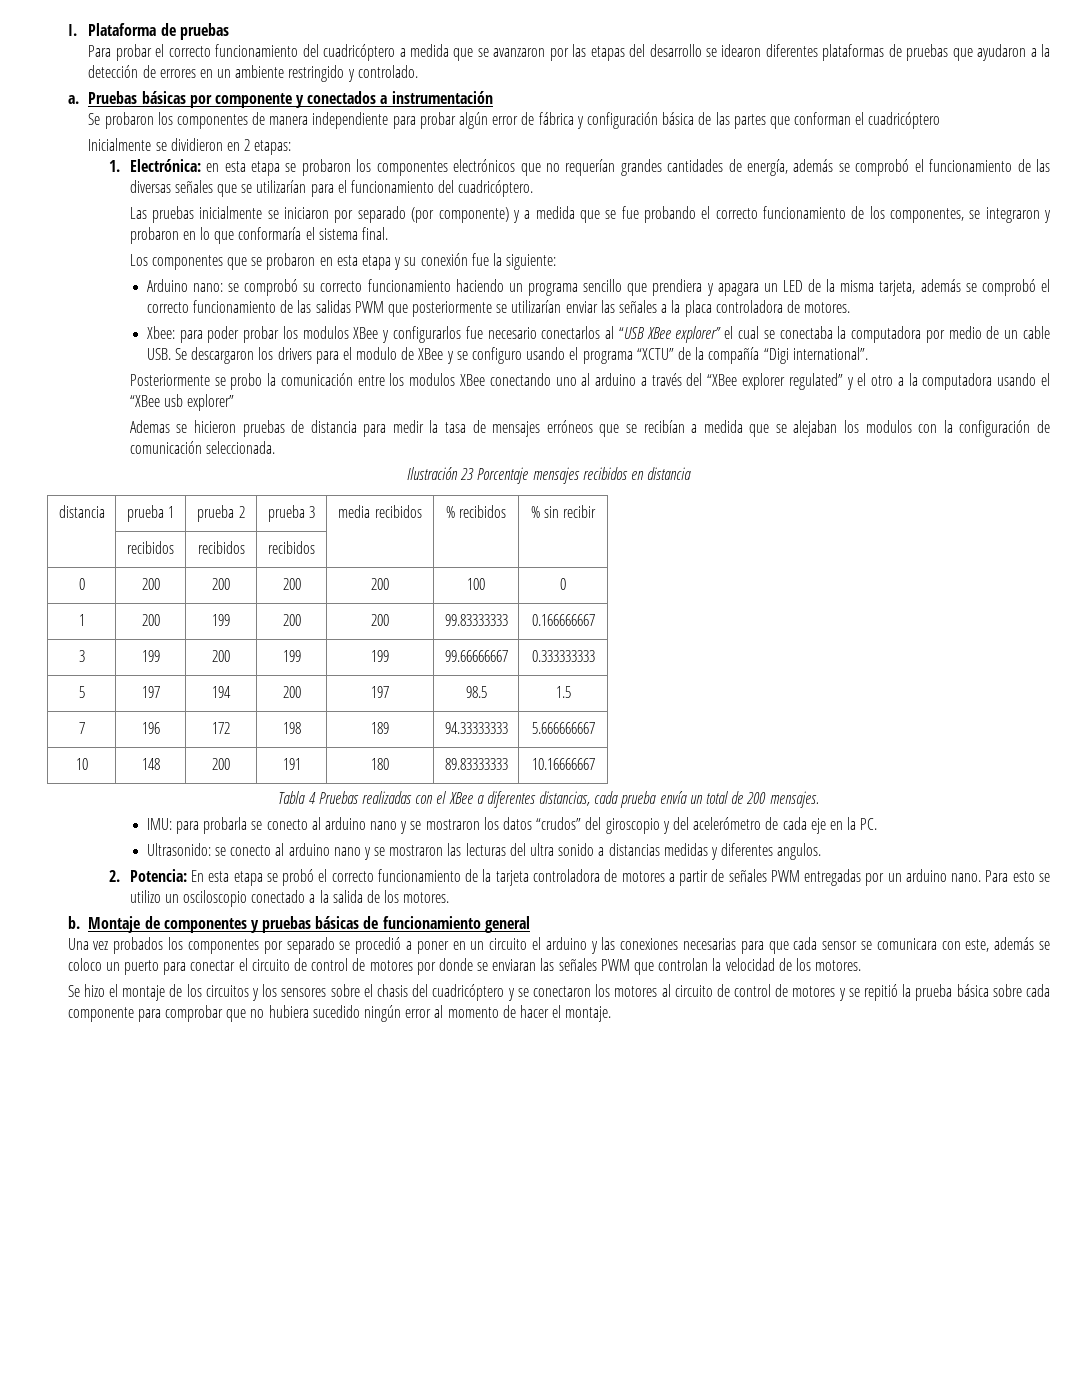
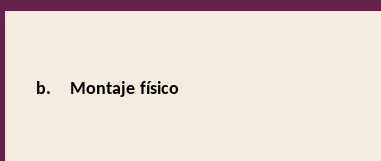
- I. Plataforma de pruebas
- Para probar el correcto funcionamiento del cuadricóptero a medida que se avanzaron por las etapas del desarrollo se idearon diferentes plataformas de pruebas que ayudaron a la detección de errores en un ambiente restringido y controlado.
- a. Pruebas básicas por componente y conectados a instrumentación
- Se probaron los componentes de manera independiente para probar algún error de fábrica y configuración básica de las partes que conforman el cuadricóptero
- Inicialmente se dividieron en 2 etapas:
- 1. Electrónica: en esta etapa se probaron los componentes electrónicos que no requerían grandes cantidades de energía, además se comprobó el funcionamiento de las diversas señales que se utilizarían para el funcionamiento del cuadricóptero.
- Las pruebas inicialmente se iniciaron por separado (por componente) y a medida que se fue probando el correcto funcionamiento de los componentes, se integraron y probaron en lo que conformaría el sistema final.
- Los componentes que se probaron en esta etapa y su conexión fue la siguiente:
- Arduino nano: se comprobó su correcto funcionamiento haciendo un programa sencillo que prendiera y apagara un LED de la misma tarjeta, además se comprobó el correcto funcionamiento de las salidas PWM que posteriormente se utilizarían enviar las señales a la placa controladora de motores.
- Xbee: para poder probar los modulos XBee y configurarlos fue necesario conectarlos al “USB XBee explorer” el cual se conectaba la computadora por medio de un cable USB. Se descargaron los drivers para el modulo de XBee y se configuro usando el programa “XCTU” de la compañía “Digi international”.
- Posteriormente se probo la comunicación entre los modulos XBee conectando uno al arduino a través del “XBee explorer regulated” y el otro a la computadora usando el “XBee usb explorer”
- Ademas se hicieron pruebas de distancia para medir la tasa de mensajes erróneos que se recibían a medida que se alejaban los modulos con la configuración de comunicación seleccionada.
- Ilustración 23 Porcentaje mensajes recibidos en distancia
- distancia | prueba 1 | prueba 2 | prueba 3 | media recibidos | % recibidos | % sin recibir
- | recibidos | recibidos | recibidos | | |
- 0 | 200 | 200 | 200 | 200 | 100 | 0
- 1 | 200 | 199 | 200 | 200 | 99.83333333 | 0.166666667
- 3 | 199 | 200 | 199 | 199 | 99.66666667 | 0.333333333
- 5 | 197 | 194 | 200 | 197 | 98.5 | 1.5
- 7 | 196 | 172 | 198 | 189 | 94.33333333 | 5.666666667
- 10 | 148 | 200 | 191 | 180 | 89.83333333 | 10.16666667
- Tabla 4 Pruebas realizadas con el XBee a diferentes distancias, cada prueba envía un total de 200 mensajes.
- IMU: para probarla se conecto al arduino nano y se mostraron los datos “crudos” del giroscopio y del acelerómetro de cada eje en la PC.
- Ultrasonido: se conecto al arduino nano y se mostraron las lecturas del ultra sonido a distancias medidas y diferentes angulos.
- 2. Potencia: En esta etapa se probó el correcto funcionamiento de la tarjeta controladora de motores a partir de señales PWM entregadas por un arduino nano. Para esto se utilizo un osciloscopio conectado a la salida de los motores.
- b. Montaje de componentes y pruebas básicas de funcionamiento general
- Una vez probados los componentes por separado se procedió a poner en un circuito el arduino y las conexiones necesarias para que cada sensor se comunicara con este, además se coloco un puerto para conectar el circuito de control de motores por donde se enviaran las señales PWM que controlan la velocidad de los motores.
- Se hizo el montaje de los circuitos y los sensores sobre el chasis del cuadricóptero y se conectaron los motores al circuito de control de motores y se repitió la prueba básica sobre cada componente para comprobar que no hubiera sucedido ningún error al momento de hacer el montaje.
+ b. Montaje físico

